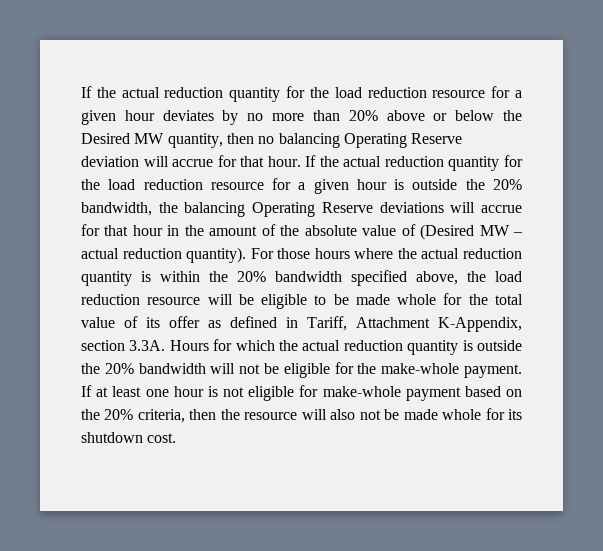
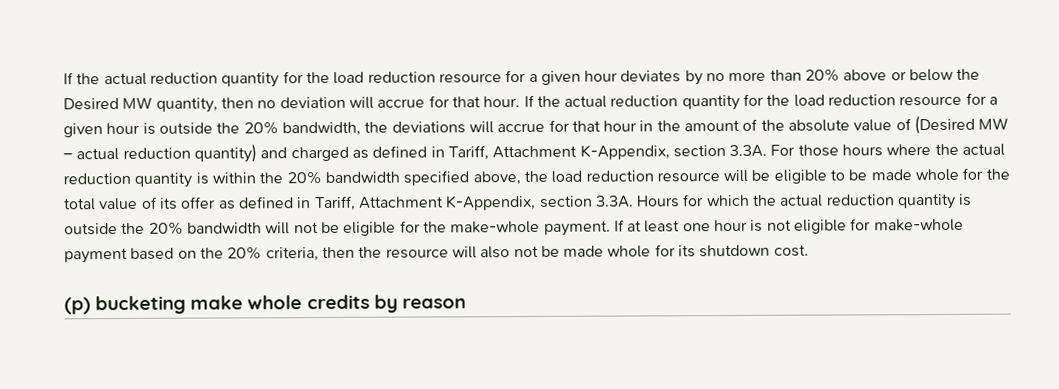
- If the actual reduction quantity for the load reduction resource for a given hour deviates by no more than 20% above or below the Desired MW quantity, then no balancing Operating Reserve deviation will accrue for that hour.
+ If the actual reduction quantity for the load reduction resource for a given hour deviates by no more than 20% above or below the Desired MW quantity, then no deviation will accrue for that hour.
- If the actual reduction quantity for the load reduction resource for a given hour is outside the 20% bandwidth, the balancing Operating Reserve deviations will accrue for that hour in the amount of the absolute value of (Desired MW – actual reduction quantity). For those hours where the actual reduction quantity is within the 20% bandwidth specified above, the load reduction resource will be eligible to be made whole for the total value of its offer as defined in Tariff, Attachment K-Appendix, section 3.3A. Hours for which the actual reduction quantity is outside the 20% bandwidth will not be eligible for the make-whole payment.
+ If the actual reduction quantity for the load reduction resource for a given hour is outside the 20% bandwidth, the deviations will accrue for that hour in the amount of the absolute value of (Desired MW – actual reduction quantity) and charged as defined in Tariff, Attachment K-Appendix, section 3.3A. For those hours where the actual reduction quantity is within the 20% bandwidth specified above, the load reduction resource will be eligible to be made whole for the total value of its offer as defined in Tariff, Attachment K-Appendix, section 3.3A. Hours for which the actual reduction quantity is outside the 20% bandwidth will not be eligible for the make-whole payment.
+ (p) bucketing make whole credits by reason

